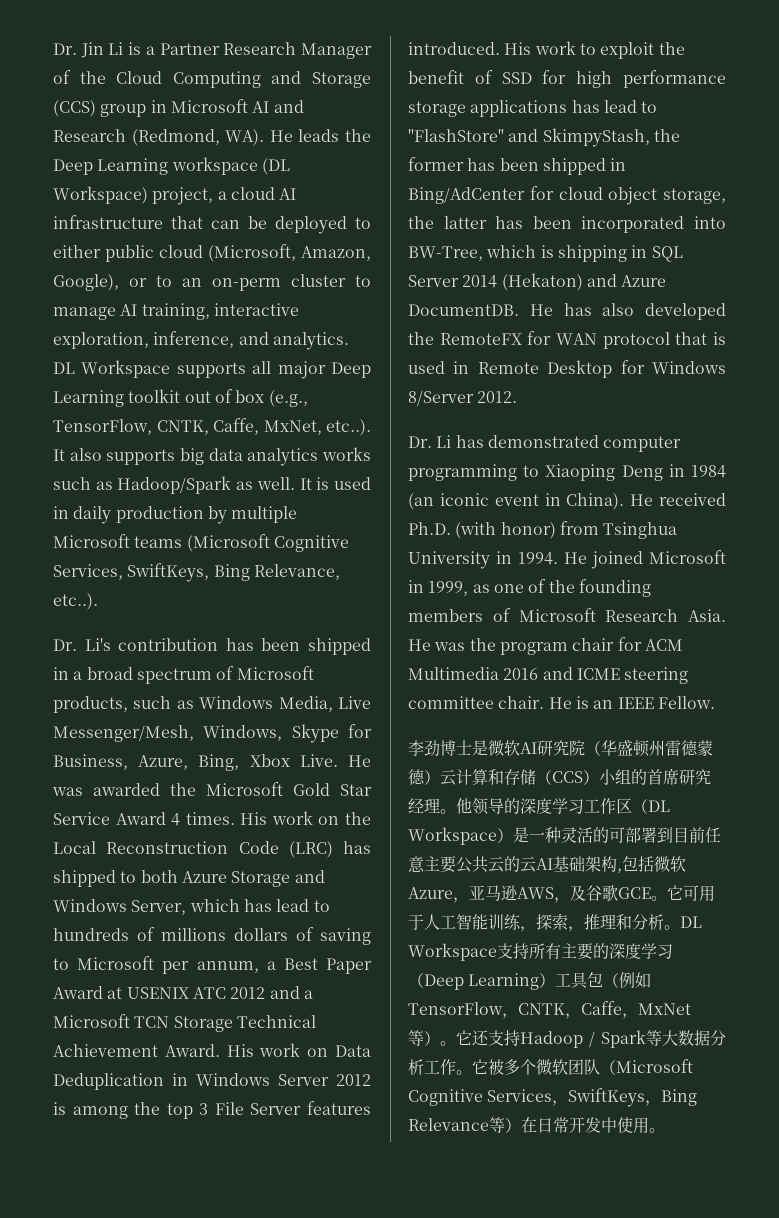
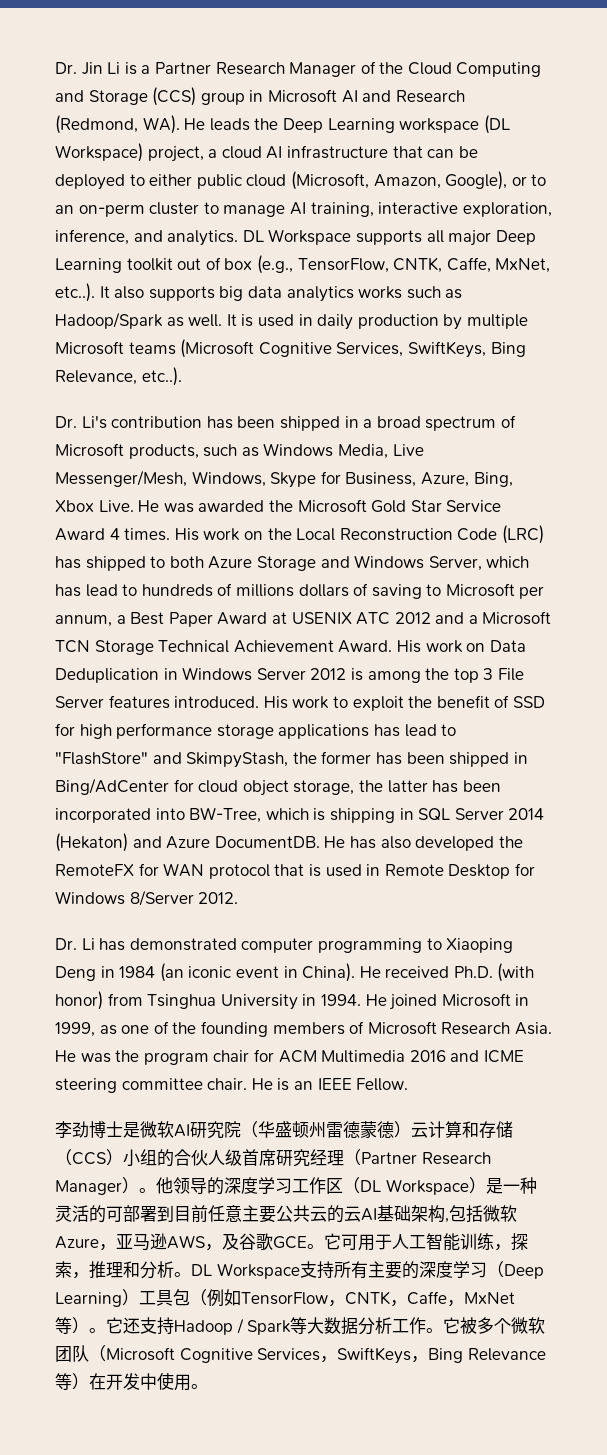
- 李劲博士是微软AI研究院（华盛顿州雷德蒙德）云计算和存储（CCS）小组的首席研究经理。
+ 李劲博士是微软AI研究院（华盛顿州雷德蒙德）云计算和存储（CCS）小组的合伙人级首席研究经理（Partner Research Manager）。
- 它被多个微软团队（Microsoft Cognitive Services，SwiftKeys，Bing Relevance等）在日常开发中使用。
+ 它被多个微软团队（Microsoft Cognitive Services，SwiftKeys，Bing Relevance等）在开发中使用。

